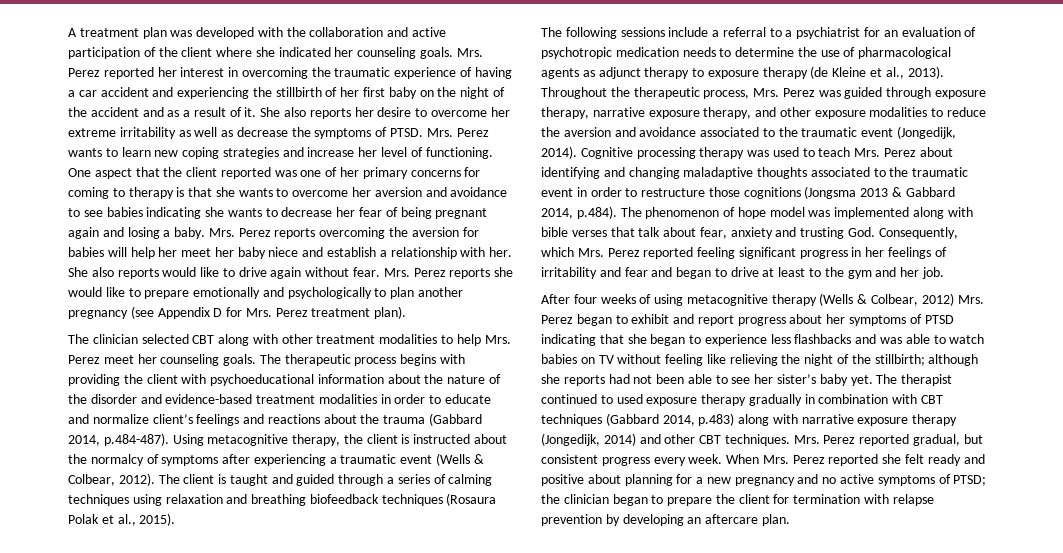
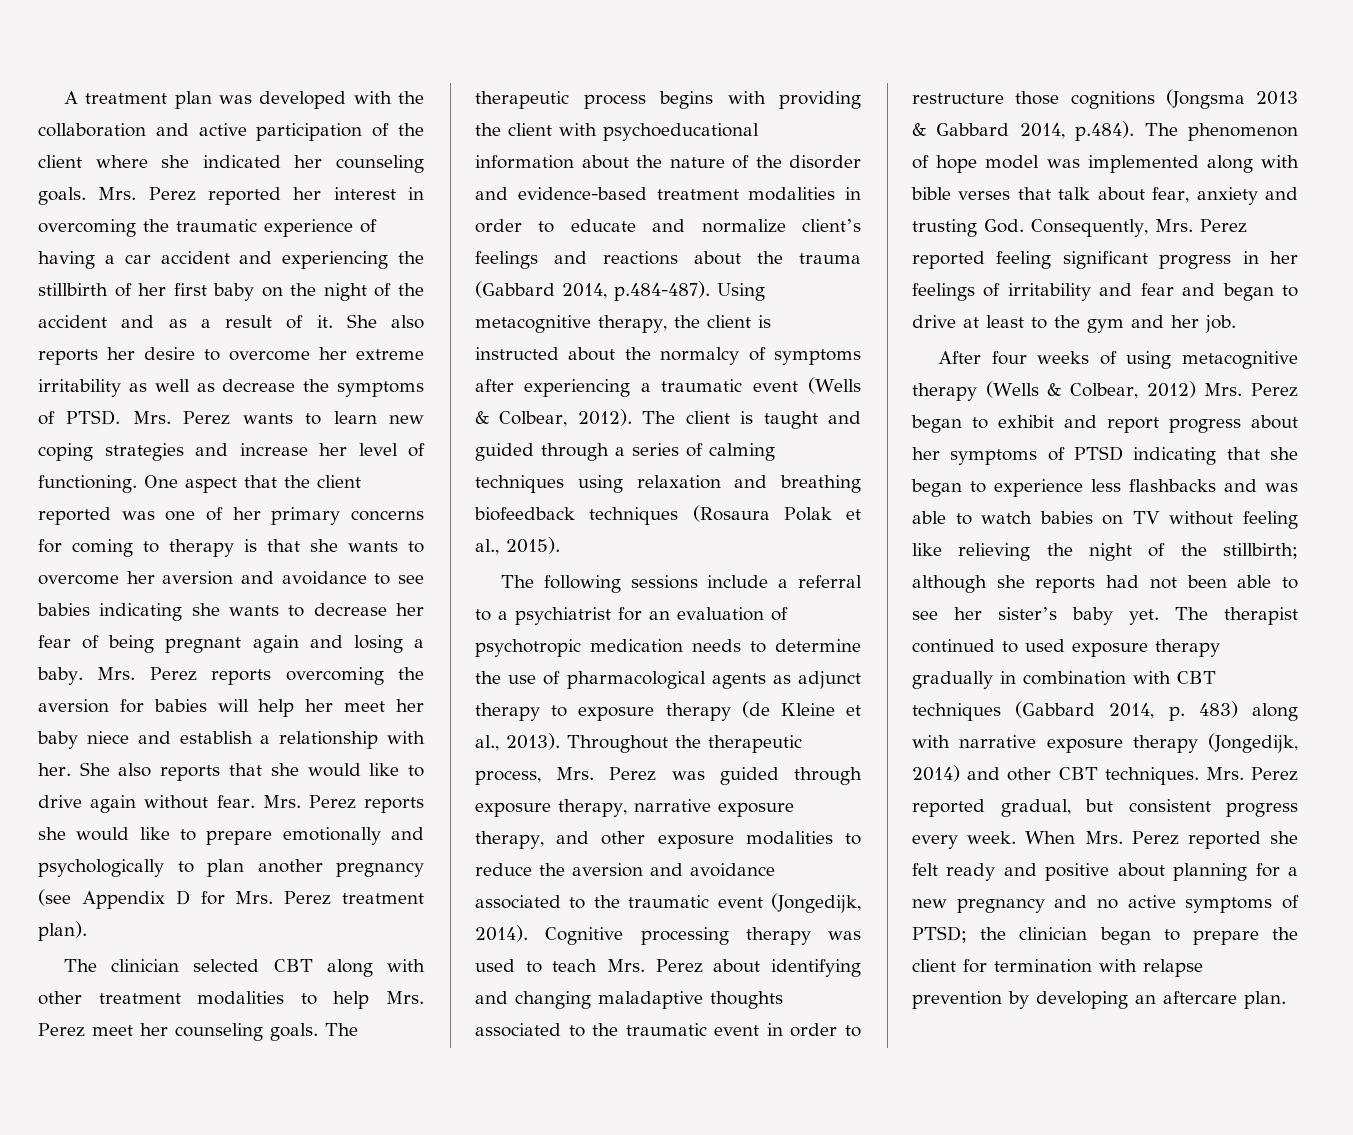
- She also reports would like to drive again without fear.
+ She also reports that she would like to drive again without fear.
- Cognitive processing therapy was used to teach Mrs. Perez about identifying and changing maladaptive thoughts associated to the traumatic event in order to restructure those cognitions (Jongsma 2013 & Gabbard 2014, p.484). The phenomenon of hope model was implemented along with bible verses that talk about fear, anxiety and trusting God. Consequently, which Mrs. Perez reported feeling significant progress in her feelings of irritability and fear and began to drive at least to the gym and her job.
+ Cognitive processing therapy was used to teach Mrs. Perez about identifying and changing maladaptive thoughts associated to the traumatic event in order to restructure those cognitions (Jongsma 2013 & Gabbard 2014, p.484). The phenomenon of hope model was implemented along with bible verses that talk about fear, anxiety and trusting God. Consequently, Mrs. Perez reported feeling significant progress in her feelings of irritability and fear and began to drive at least to the gym and her job.
- The therapist continued to used exposure therapy gradually in combination with CBT techniques (Gabbard 2014, p.483) along with narrative exposure therapy (Jongedijk, 2014) and other CBT techniques.
+ The therapist continued to used exposure therapy gradually in combination with CBT techniques (Gabbard 2014, p. 483) along with narrative exposure therapy (Jongedijk, 2014) and other CBT techniques.

